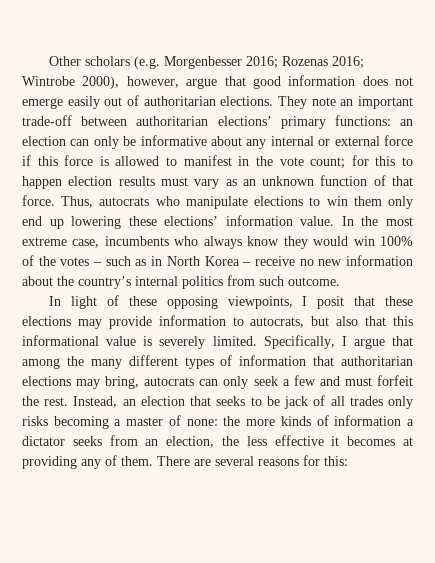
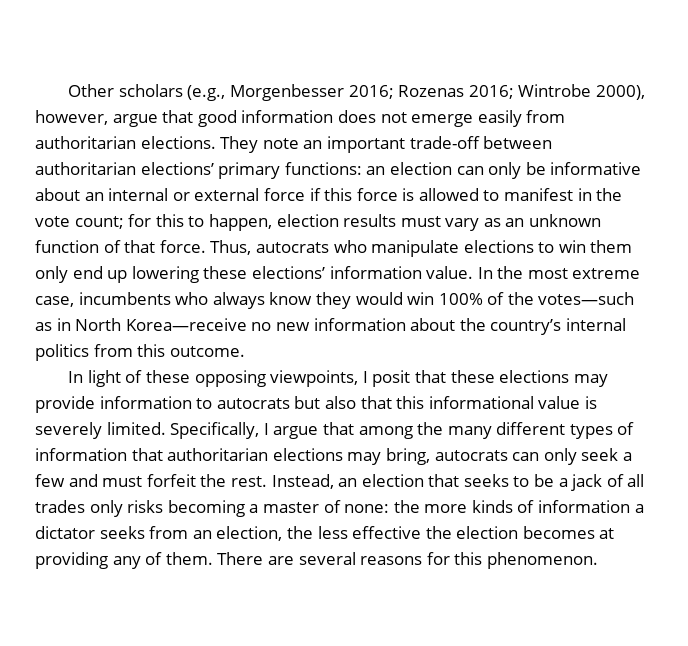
- Other scholars (e.g. Morgenbesser 2016; Rozenas 2016; Wintrobe 2000), however, argue that good information does not emerge easily out of authoritarian elections.
+ Other scholars (e.g., Morgenbesser 2016; Rozenas 2016; Wintrobe 2000), however, argue that good information does not emerge easily from authoritarian elections.
- They note an important trade-off between authoritarian elections’ primary functions: an election can only be informative about any internal or external force if this force is allowed to manifest in the vote count; for this to happen election results must vary as an unknown function of that force.
+ They note an important trade-off between authoritarian elections’ primary functions: an election can only be informative about an internal or external force if this force is allowed to manifest in the vote count; for this to happen, election results must vary as an unknown function of that force.
- In the most extreme case, incumbents who always know they would win 100% of the votes – such as in North Korea – receive no new information about the country’s internal politics from such outcome.
+ In the most extreme case, incumbents who always know they would win 100% of the votes—such as in North Korea—receive no new information about the country’s internal politics from this outcome.
- In light of these opposing viewpoints, I posit that these elections may provide information to autocrats, but also that this informational value is severely limited.
+ In light of these opposing viewpoints, I posit that these elections may provide information to autocrats but also that this informational value is severely limited.
- Instead, an election that seeks to be jack of all trades only risks becoming a master of none: the more kinds of information a dictator seeks from an election, the less effective it becomes at providing any of them.
+ Instead, an election that seeks to be a jack of all trades only risks becoming a master of none: the more kinds of information a dictator seeks from an election, the less effective the election becomes at providing any of them.
- There are several reasons for this:
+ There are several reasons for this phenomenon.

